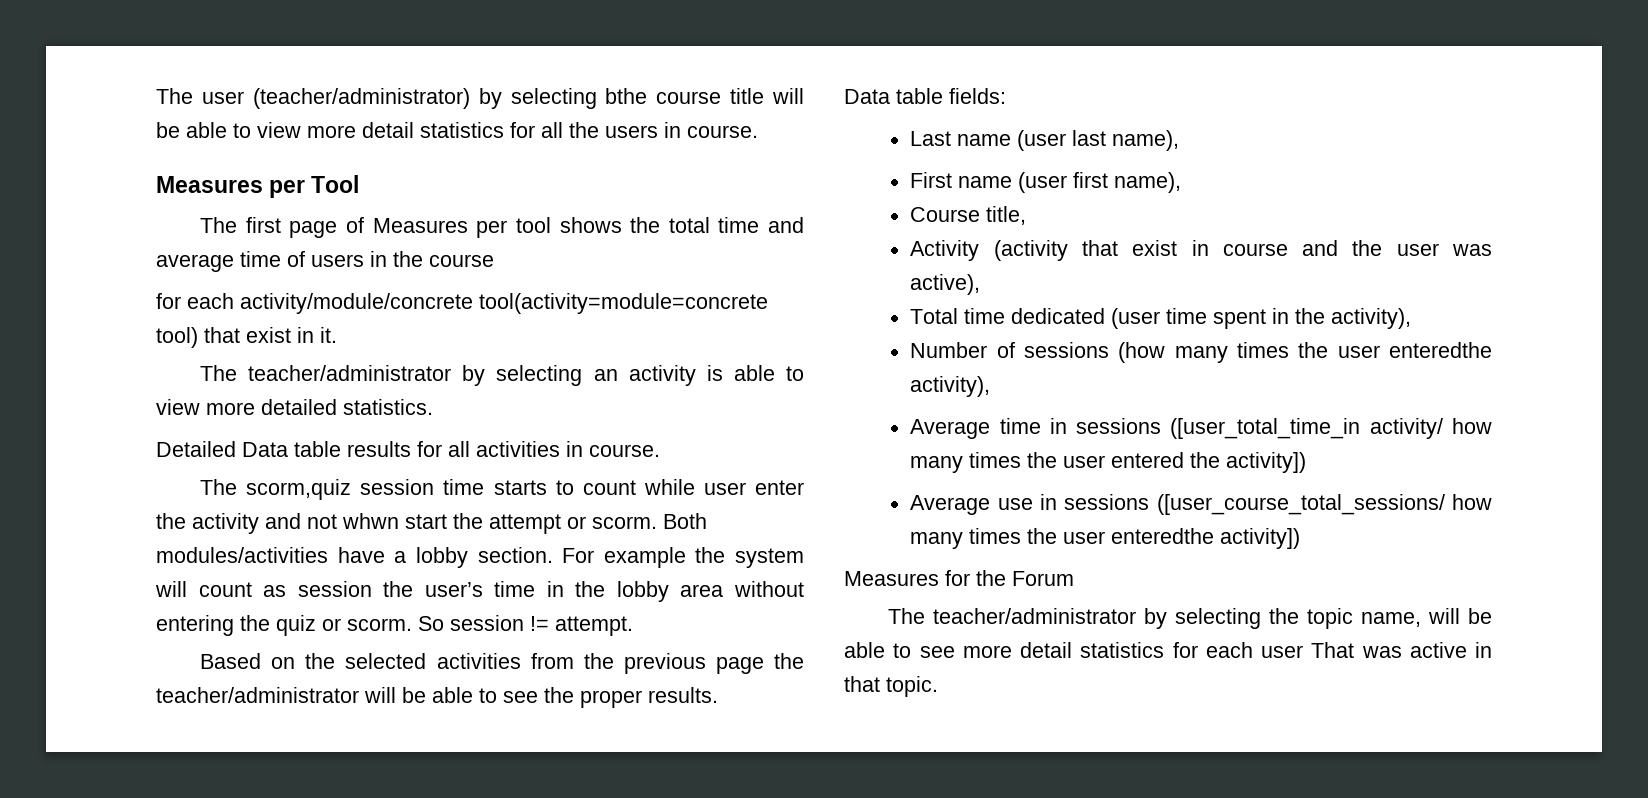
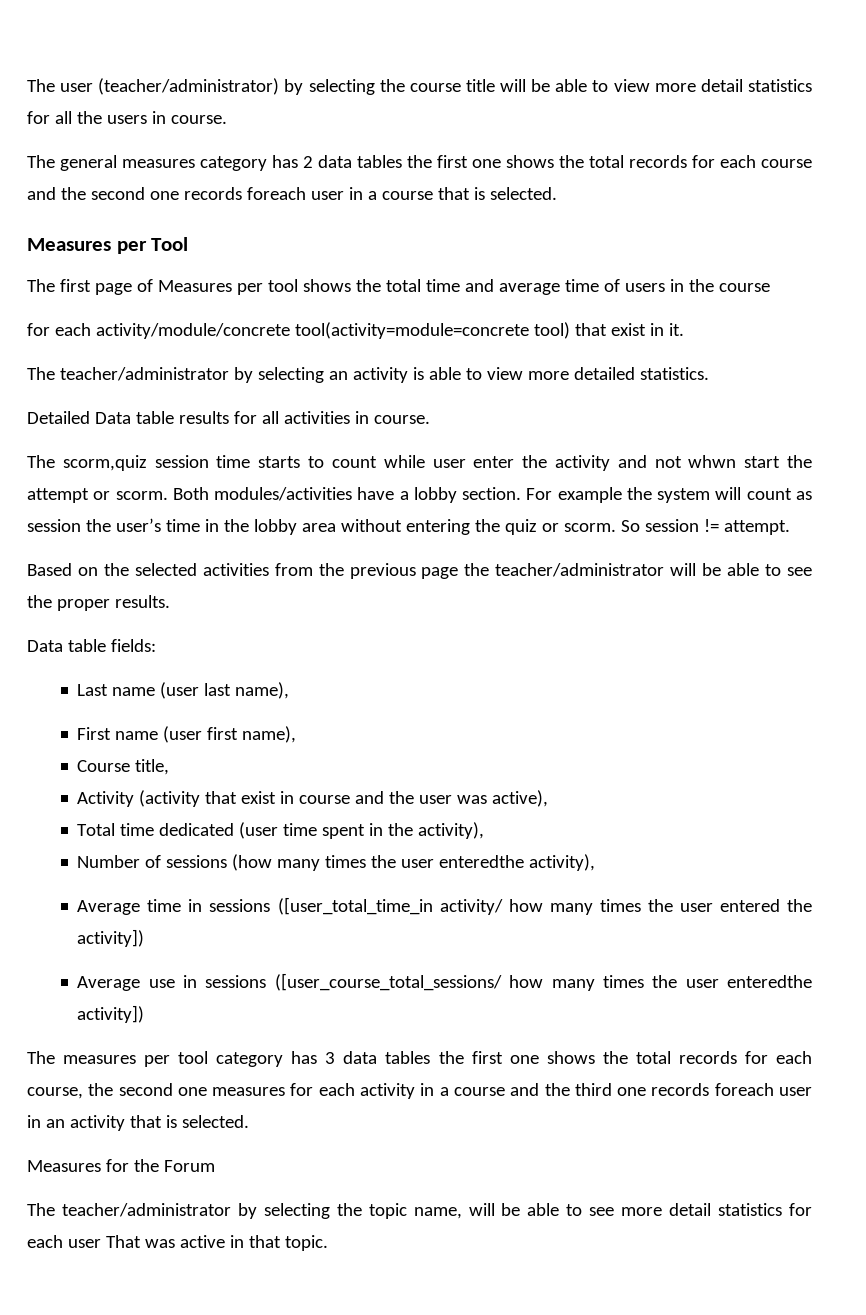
- The user (teacher/administrator) by selecting bthe course title will be able to view more detail statistics for all the users in course.
+ The user (teacher/administrator) by selecting the course title will be able to view more detail statistics for all the users in course.
+ The general measures category has 2 data tables the first one shows the total records for each course and the second one records foreach user in a course that is selected.
+ The measures per tool category has 3 data tables the first one shows the total records for each course, the second one measures for each activity in a course and the third one records foreach user in an activity that is selected.

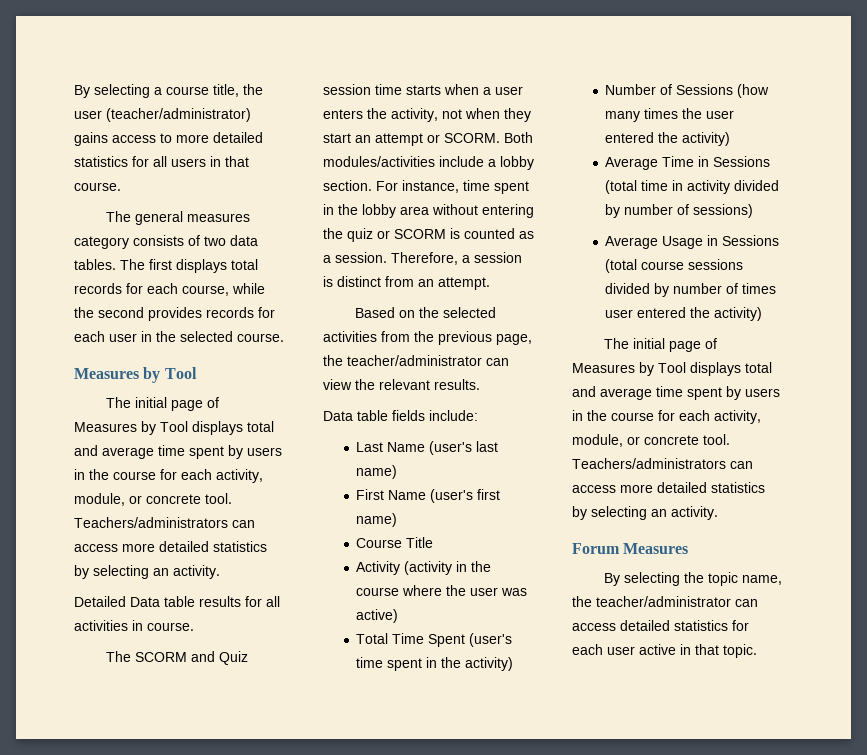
- The user (teacher/administrator) by selecting the course title will be able to view more detail statistics for all the users in course.
+ By selecting a course title, the user (teacher/administrator) gains access to more detailed statistics for all users in that course.
- The general measures category has 2 data tables the first one shows the total records for each course and the second one records foreach user in a course that is selected.
- Measures per Tool
- The first page of Measures per tool shows the total time and average time of users in the course
- for each activity/module/concrete tool(activity=module=concrete tool) that exist in it.
- The teacher/administrator by selecting an activity is able to view more detailed statistics.
+ The general measures category consists of two data tables. The first displays total records for each course, while the second provides records for each user in the selected course.
+ Measures by Tool
+ The initial page of Measures by Tool displays total and average time spent by users in the course for each activity, module, or concrete tool. Teachers/administrators can access more detailed statistics by selecting an activity.
- The scorm,quiz session time starts to count while user enter the activity and not whwn start the attempt or scorm.
+ The SCORM and Quiz session time starts when a user enters the activity, not when they start an attempt or SCORM.
- Both modules/activities have a lobby section.
+ Both modules/activities include a lobby section.
- For example the system will count as session the user’s time in the lobby area without entering the quiz or scorm. So session != attempt.
+ For instance, time spent in the lobby area without entering the quiz or SCORM is counted as a session. Therefore, a session is distinct from an attempt.
- Based on the selected activities from the previous page the teacher/administrator will be able to see the proper results.
+ Based on the selected activities from the previous page, the teacher/administrator can view the relevant results.
- Data table fields:
+ Data table fields include:
- Last name (user last name),
- First name (user first name),
+ Last Name (user's last name)
+ First Name (user's first name)
- Course title,
+ Course Title
- Activity (activity that exist in course and the user was active),
+ Activity (activity in the course where the user was active)
- Total time dedicated (user time spent in the activity),
+ Total Time Spent (user's time spent in the activity)
- Number of sessions (how many times the user enteredthe activity),
- Average time in sessions ([user_total_time_in activity/ how many times the user entered the activity])
- Average use in sessions ([user_course_total_sessions/ how many times the user enteredthe activity])
- The measures per tool category has 3 data tables the first one shows the total records for each course, the second one measures for each activity in a course and the third one records foreach user in an activity that is selected.
- Measures for the Forum
- The teacher/administrator by selecting the topic name, will be able to see more detail statistics for each user That was active in that topic.
+ Number of Sessions (how many times the user entered the activity)
+ Average Time in Sessions (total time in activity divided by number of sessions)
+ Average Usage in Sessions (total course sessions divided by number of times user entered the activity)
+ The initial page of Measures by Tool displays total and average time spent by users in the course for each activity, module, or concrete tool. Teachers/administrators can access more detailed statistics by selecting an activity.
+ Forum Measures
+ By selecting the topic name, the teacher/administrator can access detailed statistics for each user active in that topic.

